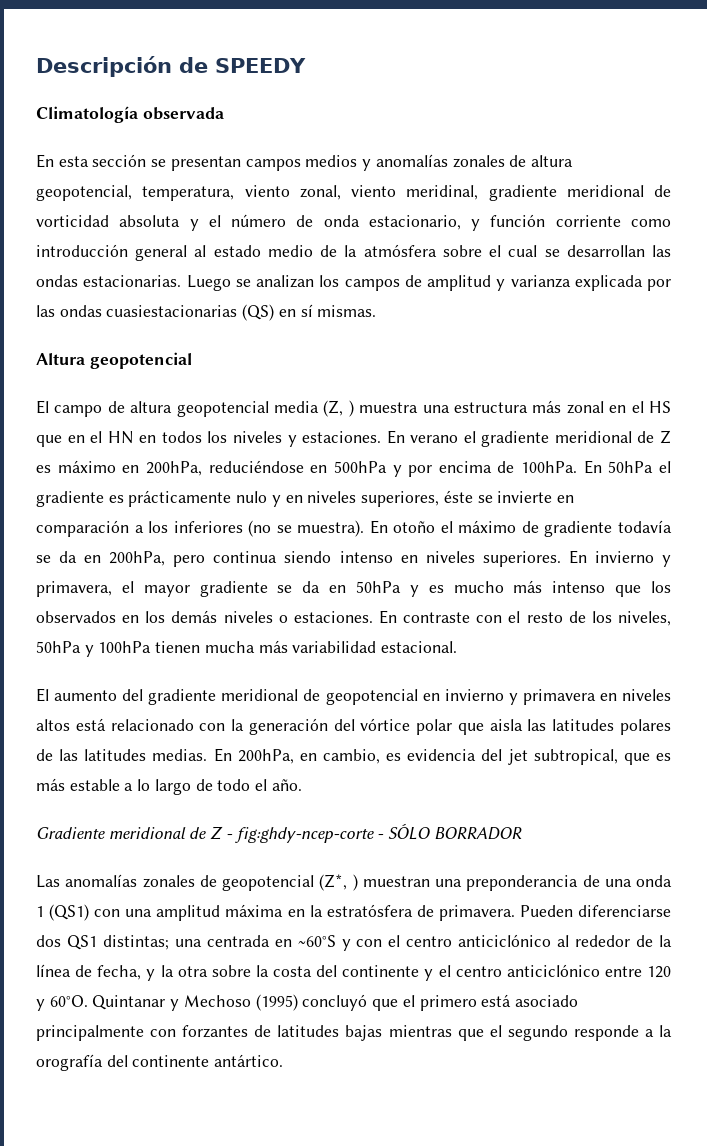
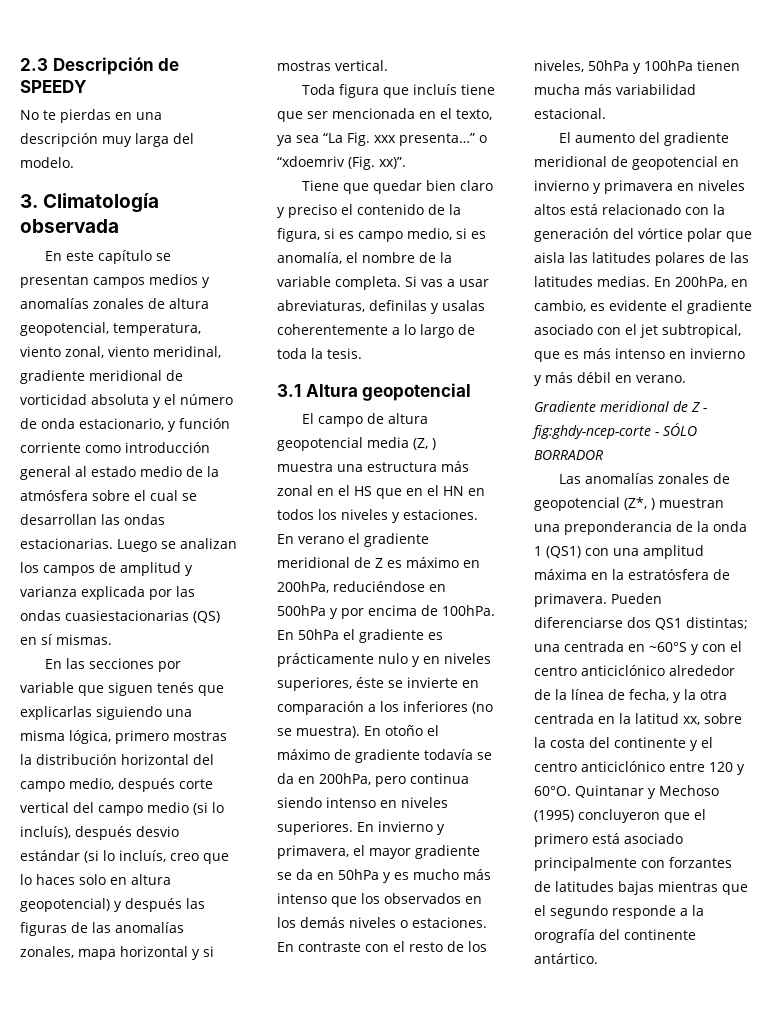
- Descripción de SPEEDY
+ 2.3 Descripción de SPEEDY
- Climatología observada
+ No te pierdas en una descripción muy larga del modelo.
+ 3. Climatología observada
- En esta sección se presentan campos medios y anomalías zonales de altura geopotencial, temperatura, viento zonal, viento meridinal, gradiente meridional de vorticidad absoluta y el número de onda estacionario, y función corriente como introducción general al estado medio de la atmósfera sobre el cual se desarrollan las ondas estacionarias.
+ En este capítulo se presentan campos medios y anomalías zonales de altura geopotencial, temperatura, viento zonal, viento meridinal, gradiente meridional de vorticidad absoluta y el número de onda estacionario, y función corriente como introducción general al estado medio de la atmósfera sobre el cual se desarrollan las ondas estacionarias.
- Altura geopotencial
+ En las secciones por variable que siguen tenés que explicarlas siguiendo una misma lógica, primero mostras la distribución horizontal del campo medio, después corte vertical del campo medio (si lo incluís), después desvio estándar (si lo incluís, creo que lo haces solo en altura geopotencial) y después las figuras de las anomalías zonales, mapa horizontal y si mostras vertical.
+ Toda figura que incluís tiene que ser mencionada en el texto, ya sea “La Fig. xxx presenta…” o “xdoemriv (Fig. xx)”.
+ Tiene que quedar bien claro y preciso el contenido de la figura, si es campo medio, si es anomalía, el nombre de la variable completa. Si vas a usar abreviaturas, definilas y usalas coherentemente a lo largo de toda la tesis.
+ 3.1 Altura geopotencial
- En 200hPa, en cambio, es evidencia del jet subtropical, que es más estable a lo largo de todo el año.
+ En 200hPa, en cambio, es evidente el gradiente asociado con el jet subtropical, que es más intenso en invierno y más débil en verano.
- Las anomalías zonales de geopotencial (Z*, ) muestran una preponderancia de una onda 1 (QS1) con una amplitud máxima en la estratósfera de primavera.
+ Las anomalías zonales de geopotencial (Z*, ) muestran una preponderancia de la onda 1 (QS1) con una amplitud máxima en la estratósfera de primavera.
- Pueden diferenciarse dos QS1 distintas; una centrada en ~60°S y con el centro anticiclónico al rededor de la línea de fecha, y la otra sobre la costa del continente y el centro anticiclónico entre 120 y 60°O.
+ Pueden diferenciarse dos QS1 distintas; una centrada en ~60°S y con el centro anticiclónico alrededor de la línea de fecha, y la otra centrada en la latitud xx, sobre la costa del continente y el centro anticiclónico entre 120 y 60°O.
- Quintanar y Mechoso (1995) concluyó que el primero está asociado principalmente con forzantes de latitudes bajas mientras que el segundo responde a la orografía del continente antártico.
+ Quintanar y Mechoso (1995) concluyeron que el primero está asociado principalmente con forzantes de latitudes bajas mientras que el segundo responde a la orografía del continente antártico.

